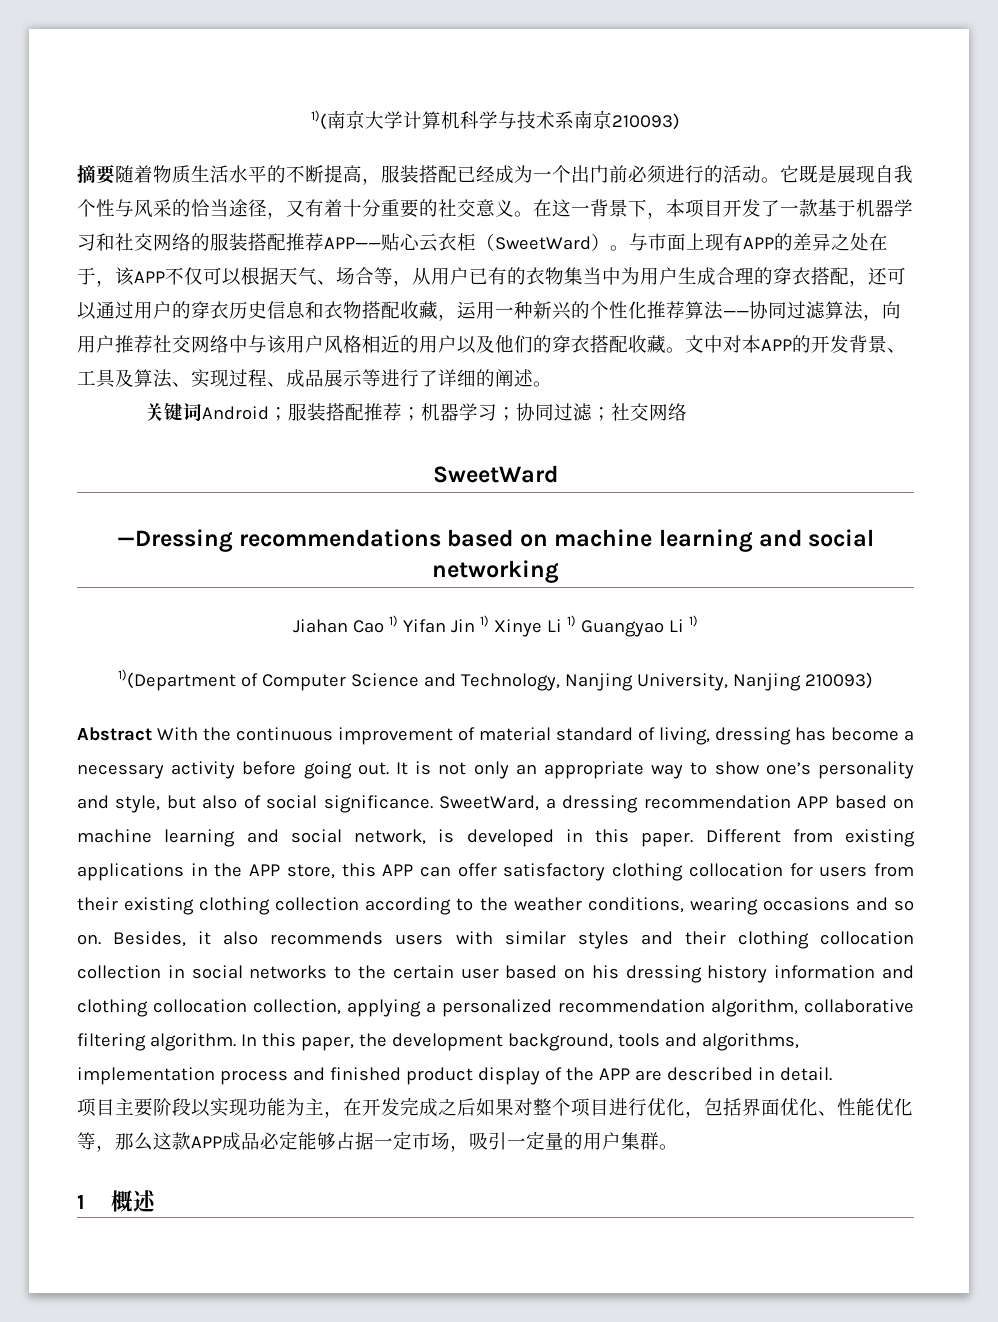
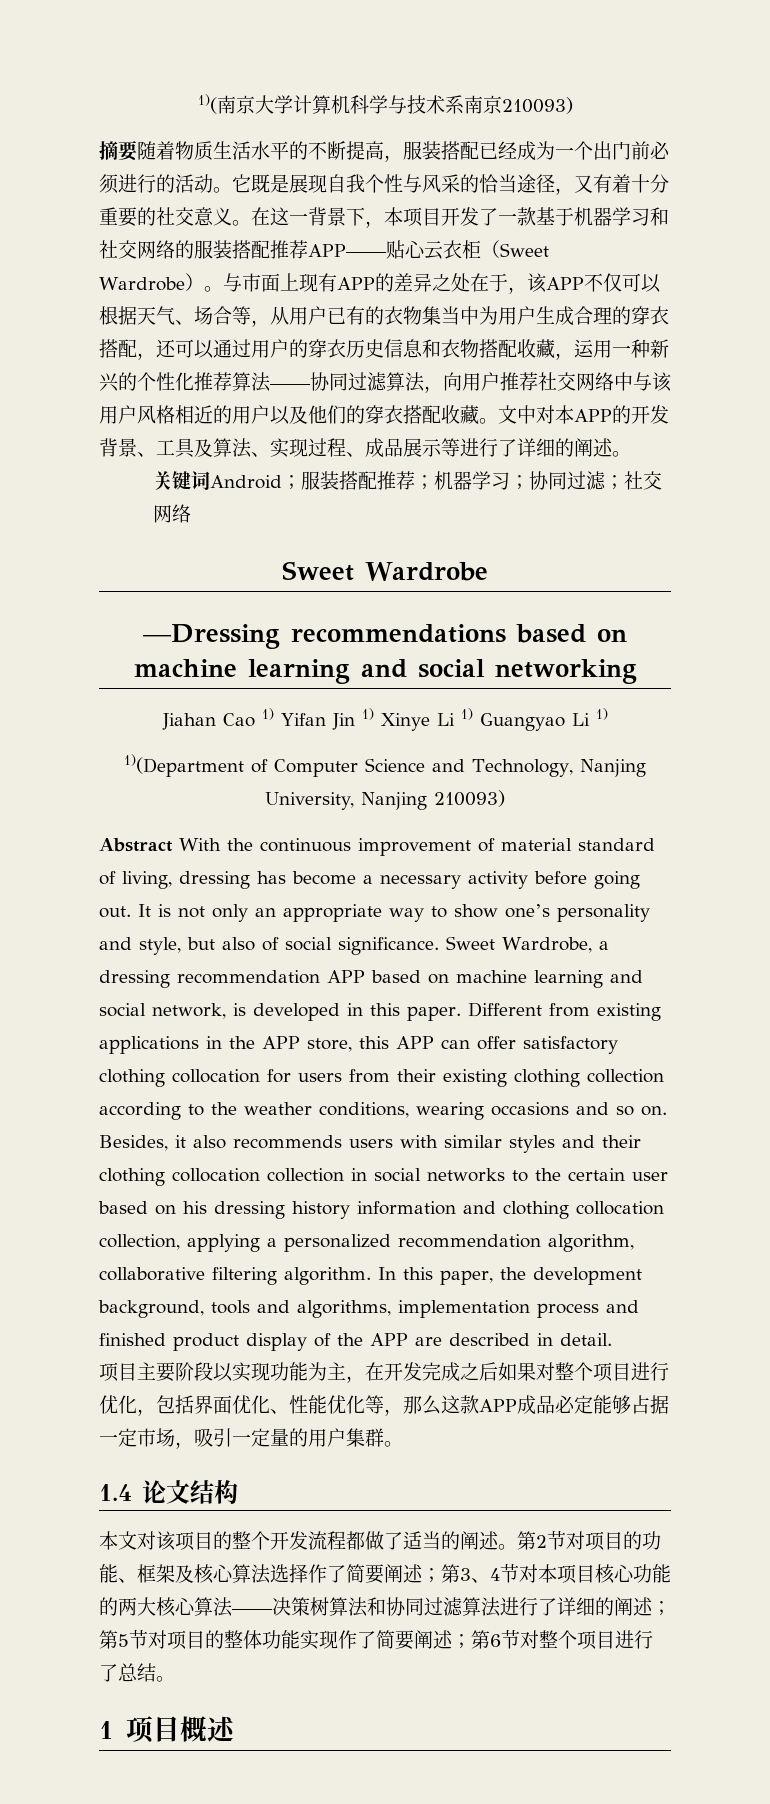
- 在这一背景下，本项目开发了一款基于机器学习和社交网络的服装搭配推荐APP——贴心云衣柜（SweetWard）。
+ 在这一背景下，本项目开发了一款基于机器学习和社交网络的服装搭配推荐APP——贴心云衣柜（Sweet Wardrobe）。
  关键词Android；服装搭配推荐；机器学习；协同过滤；社交网络
- SweetWard
+ Sweet Wardrobe
- SweetWard, a dressing recommendation APP based on machine learning and social network, is developed in this paper.
+ Sweet Wardrobe, a dressing recommendation APP based on machine learning and social network, is developed in this paper.
- 1概述
+ 1.4论文结构
+ 本文对该项目的整个开发流程都做了适当的阐述。第2节对项目的功能、框架及核心算法选择作了简要阐述；第3、4节对本项目核心功能的两大核心算法——决策树算法和协同过滤算法进行了详细的阐述；第5节对项目的整体功能实现作了简要阐述；第6节对整个项目进行了总结。
+ 1项目概述

